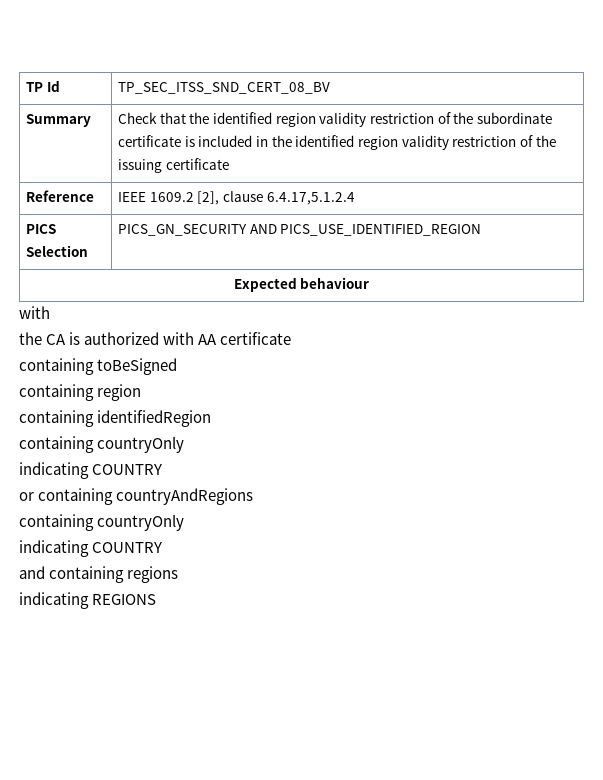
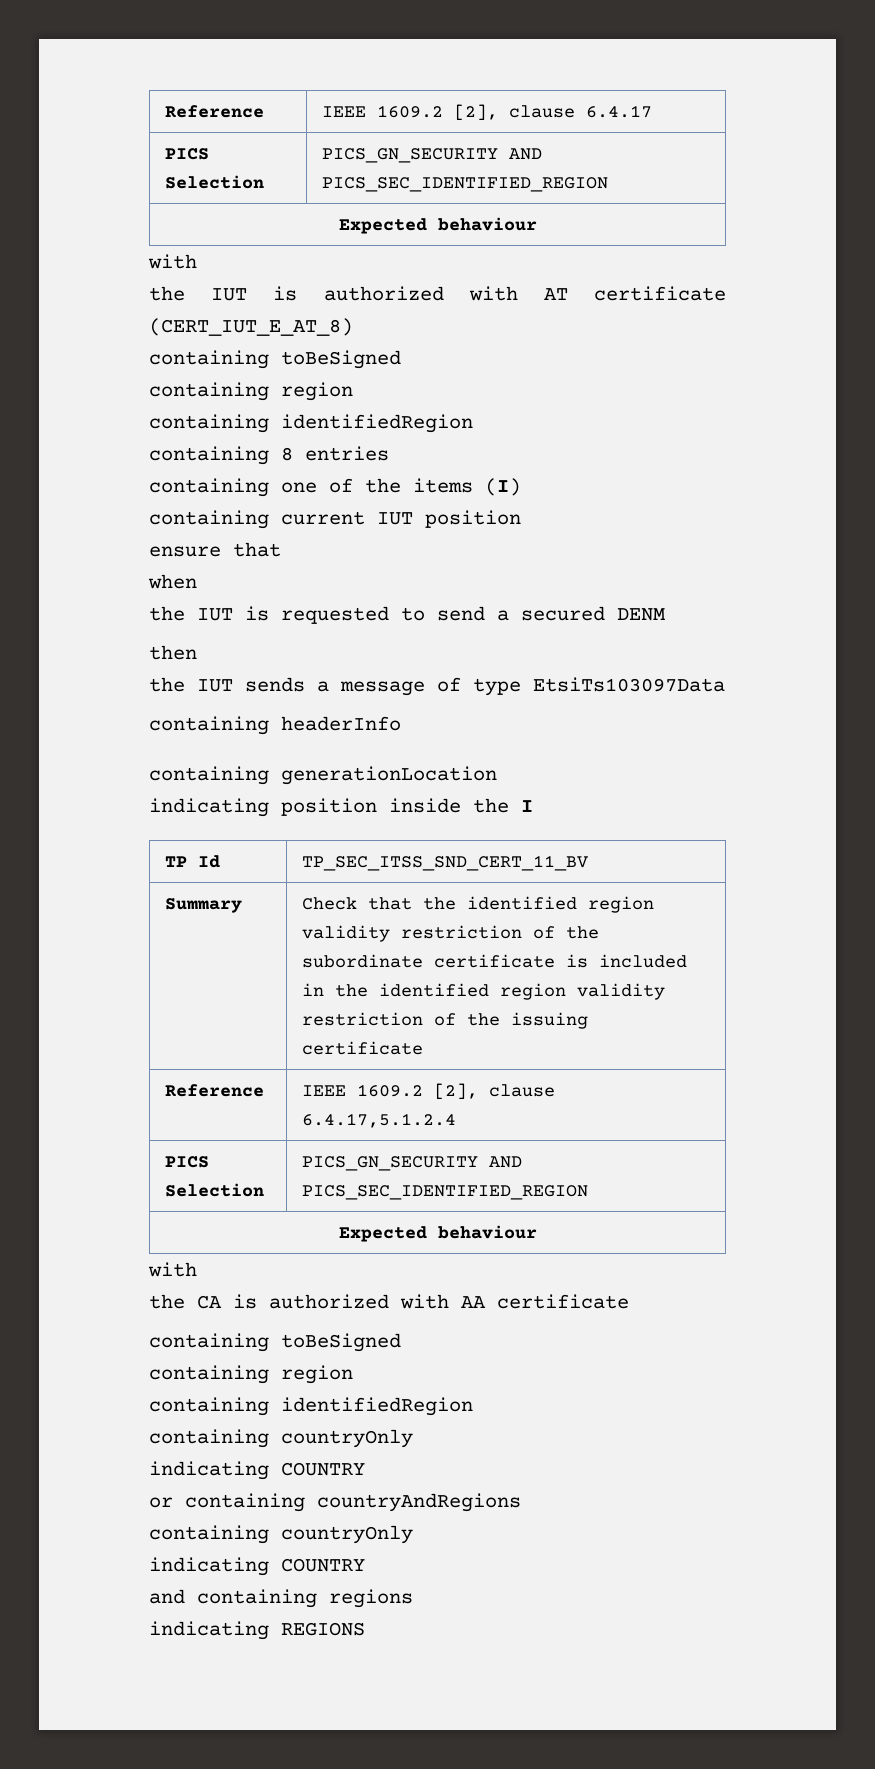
+ Reference | IEEE 1609.2 [2], clause 6.4.17
+ PICS Selection | PICS_GN_SECURITY AND PICS_SEC_IDENTIFIED_REGION
+ Expected behaviour
+ with
+ the IUT is authorized with AT certificate (CERT_IUT_E_AT_8)
+ containing toBeSigned
+ containing region
+ containing identifiedRegion
+ containing 8 entries
+ containing one of the items (I)
+ containing current IUT position
+ ensure that
+ when
+ the IUT is requested to send a secured DENM
+ then
+ the IUT sends a message of type EtsiTs103097Data
+ containing headerInfo
+ containing generationLocation
+ indicating position inside the I
- TP Id | TP_SEC_ITSS_SND_CERT_08_BV
+ TP Id | TP_SEC_ITSS_SND_CERT_11_BV
  Reference | IEEE 1609.2 [2], clause 6.4.17,5.1.2.4
- PICS Selection | PICS_GN_SECURITY AND PICS_USE_IDENTIFIED_REGION
+ PICS Selection | PICS_GN_SECURITY AND PICS_SEC_IDENTIFIED_REGION

